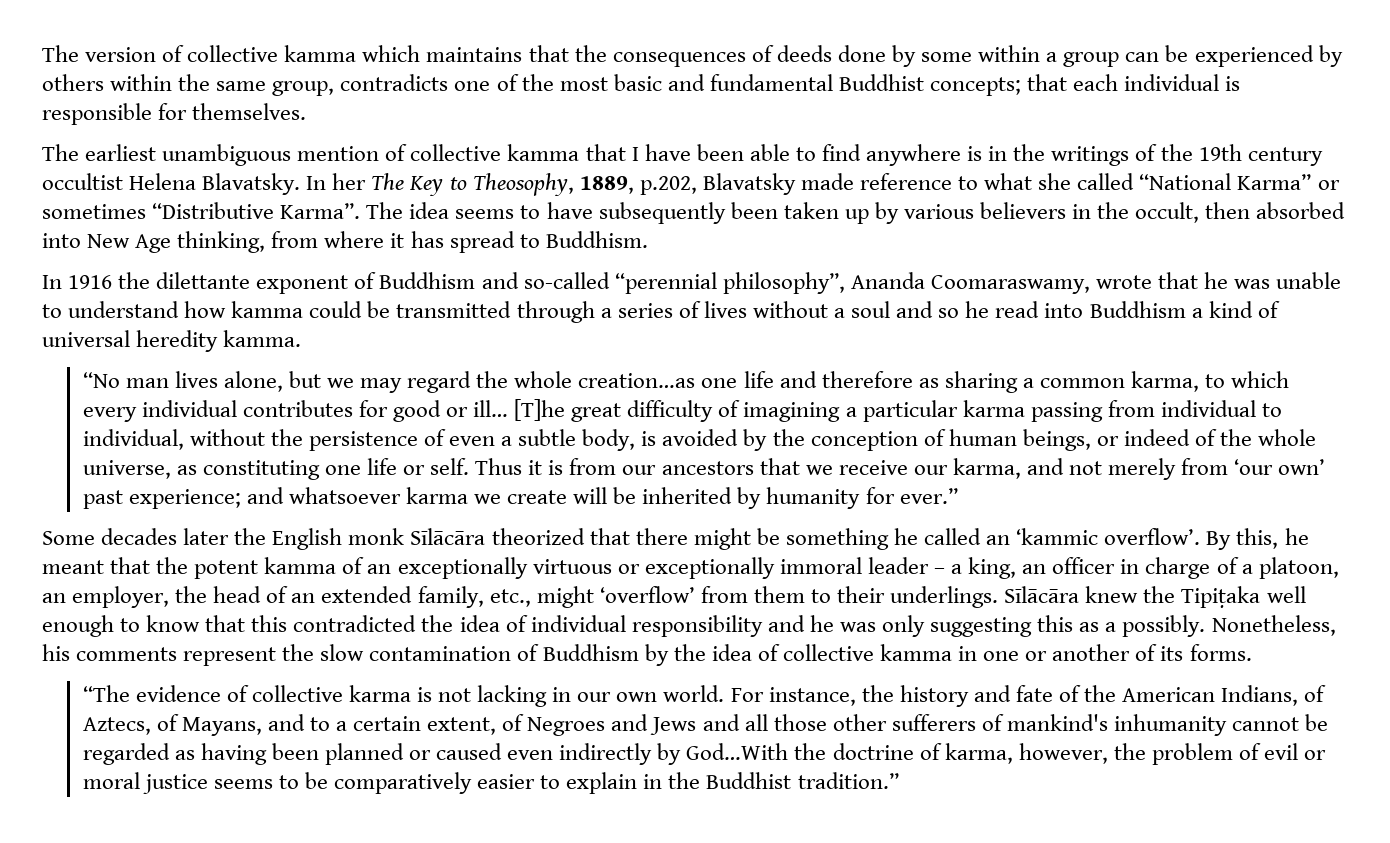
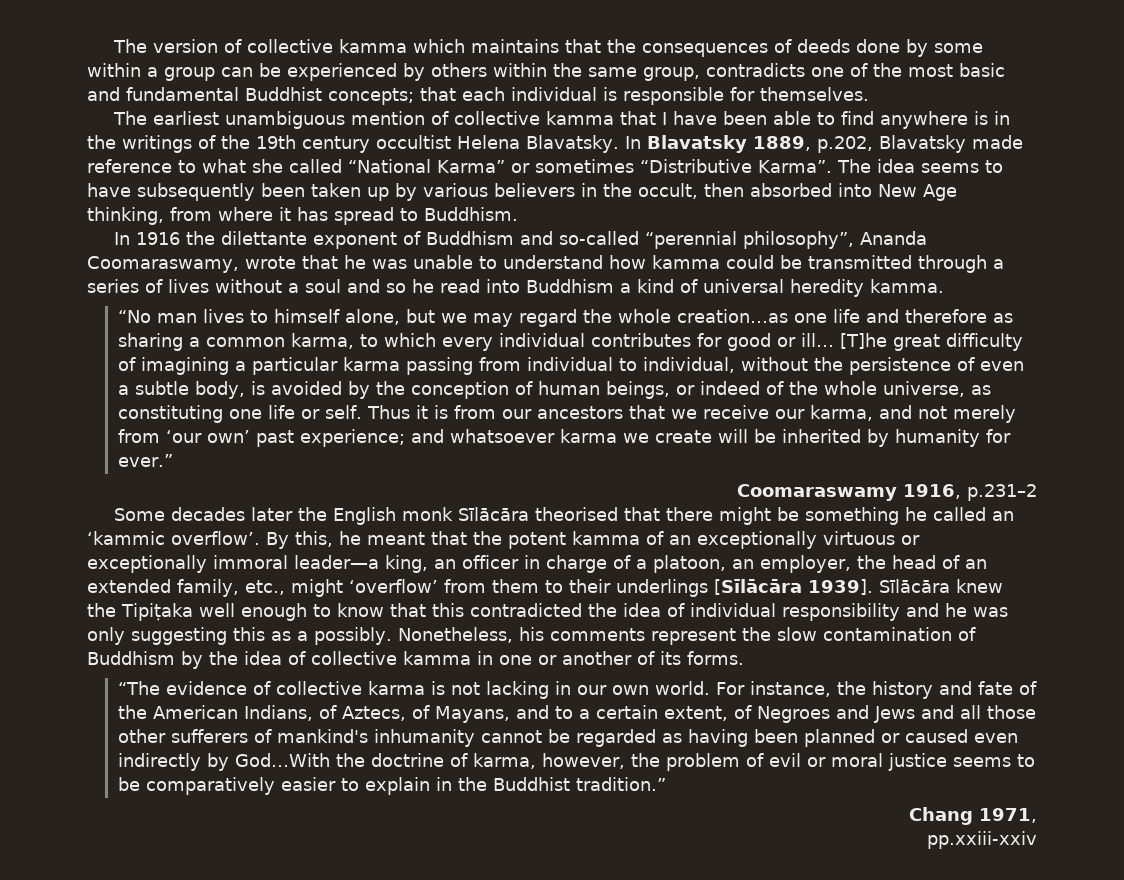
- In her The Key to Theosophy, 1889, p.202, Blavatsky made reference to what she called “National Karma” or sometimes “Distributive Karma”.
+ In Blavatsky 1889, p.202, Blavatsky made reference to what she called “National Karma” or sometimes “Distributive Karma”.
- “No man lives alone, but we may regard the whole creation…as one life and therefore as sharing a common karma, to which every individual contributes for good or ill…
+ “No man lives to himself alone, but we may regard the whole creation…as one life and therefore as sharing a common karma, to which every individual contributes for good or ill…
+ Coomaraswamy 1916, p.231–2
- Some decades later the English monk Sīlācāra theorized that there might be something he called an ‘kammic overflow’.
+ Some decades later the English monk Sīlācāra theorised that there might be something he called an ‘kammic overflow’.
- By this, he meant that the potent kamma of an exceptionally virtuous or exceptionally immoral leader – a king, an officer in charge of a platoon, an employer, the head of an extended family, etc., might ‘overflow’ from them to their underlings.
+ By this, he meant that the potent kamma of an exceptionally virtuous or exceptionally immoral leader—a king, an officer in charge of a platoon, an employer, the head of an extended family, etc., might ‘overflow’ from them to their underlings [Sīlācāra 1939].
+ Chang 1971,
+ pp.xxiii-xxiv

